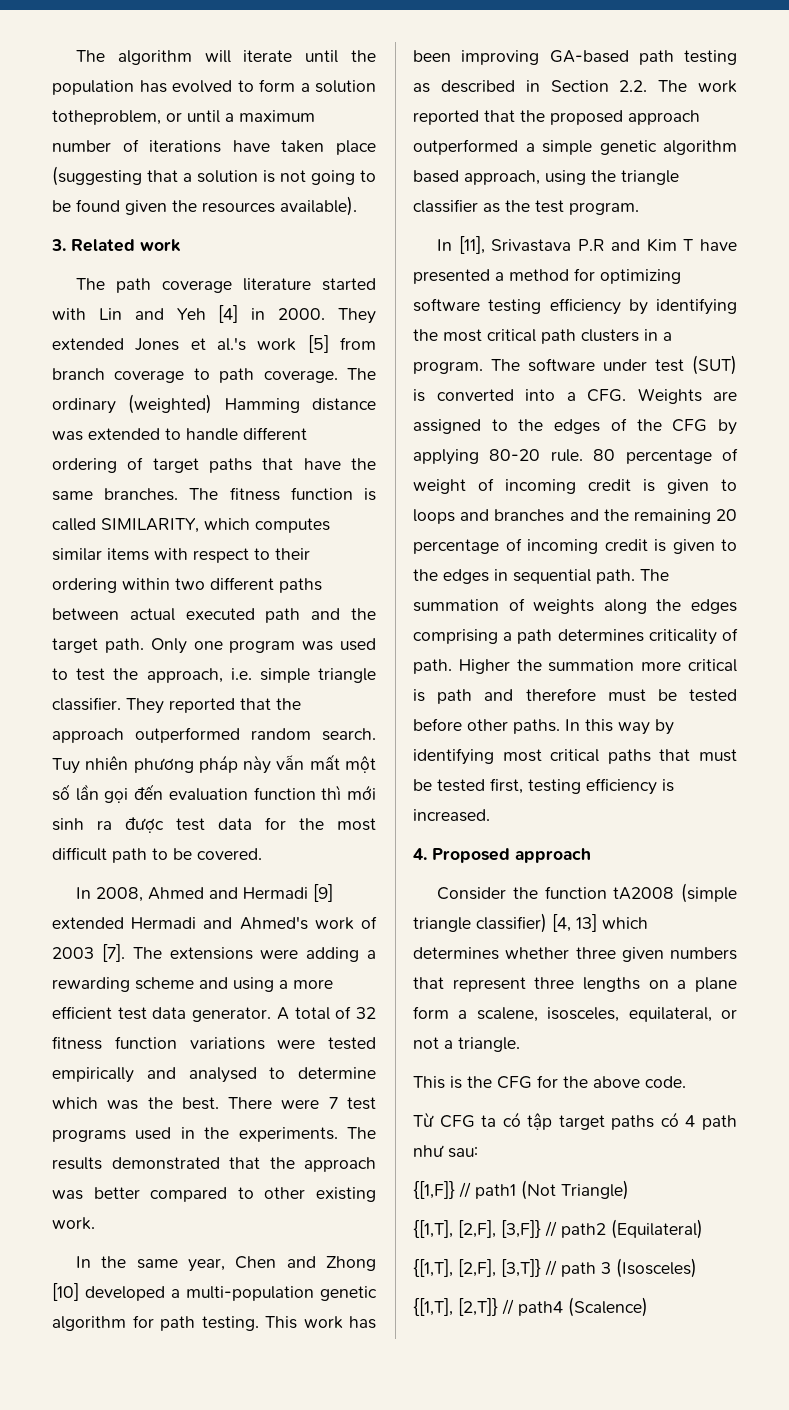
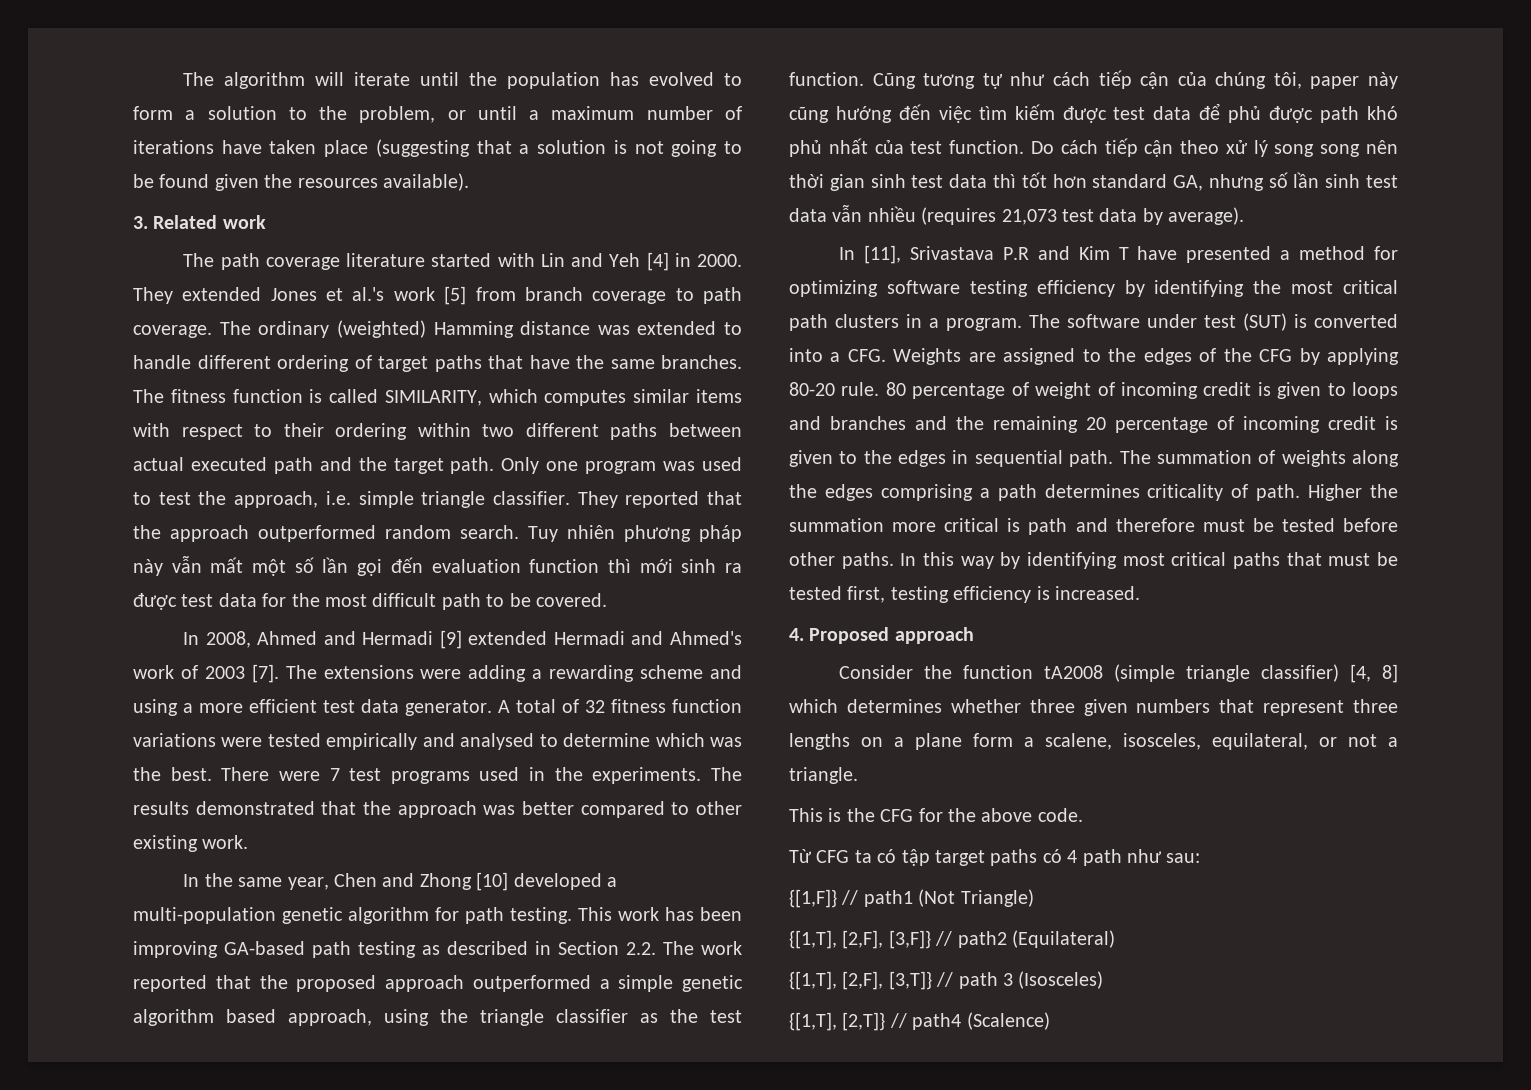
- The algorithm will iterate until the population has evolved to form a solution totheproblem, or until a maximum number of iterations have taken place (suggesting that a solution is not going to be found given the resources available).
+ The algorithm will iterate until the population has evolved to form a solution to the problem, or until a maximum number of iterations have taken place (suggesting that a solution is not going to be found given the resources available).
- This work has been improving GA-based path testing as described in Section 2.2. The work reported that the proposed approach outperformed a simple genetic algorithm based approach, using the triangle classifier as the test program.
+ This work has been improving GA-based path testing as described in Section 2.2. The work reported that the proposed approach outperformed a simple genetic algorithm based approach, using the triangle classifier as the test function. Cũng tương tự như cách tiếp cận của chúng tôi, paper này cũng hướng đến việc tìm kiếm được test data để phủ được path khó phủ nhất của test function. Do cách tiếp cận theo xử lý song song nên thời gian sinh test data thì tốt hơn standard GA, nhưng số lần sinh test data vẫn nhiều (requires 21,073 test data by average).
- Consider the function tA2008 (simple triangle classifier) [4, 13] which determines whether three given numbers that represent three lengths on a plane form a scalene, isosceles, equilateral, or not a triangle.
+ Consider the function tA2008 (simple triangle classifier) [4, 8] which determines whether three given numbers that represent three lengths on a plane form a scalene, isosceles, equilateral, or not a triangle.

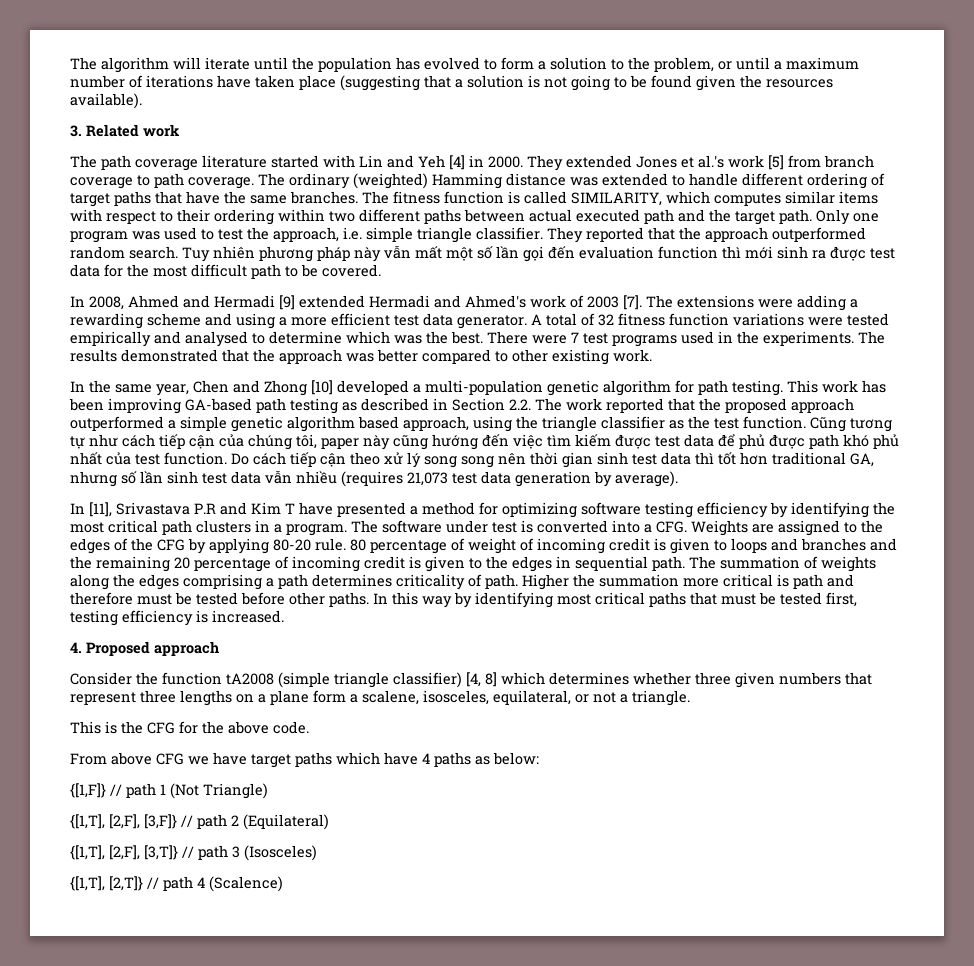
- Do cách tiếp cận theo xử lý song song nên thời gian sinh test data thì tốt hơn standard GA, nhưng số lần sinh test data vẫn nhiều (requires 21,073 test data by average).
+ Do cách tiếp cận theo xử lý song song nên thời gian sinh test data thì tốt hơn traditional GA, nhưng số lần sinh test data vẫn nhiều (requires 21,073 test data generation by average).
- The software under test (SUT) is converted into a CFG. Weights are assigned to the edges of the CFG by applying 80-20 rule.
+ The software under test is converted into a CFG. Weights are assigned to the edges of the CFG by applying 80-20 rule.
- Từ CFG ta có tập target paths có 4 path như sau:
+ From above CFG we have target paths which have 4 paths as below:
- {[1,F]} // path1 (Not Triangle)
+ {[1,F]} // path 1 (Not Triangle)
- {[1,T], [2,F], [3,F]} // path2 (Equilateral)
+ {[1,T], [2,F], [3,F]} // path 2 (Equilateral)
- {[1,T], [2,T]} // path4 (Scalence)
+ {[1,T], [2,T]} // path 4 (Scalence)

